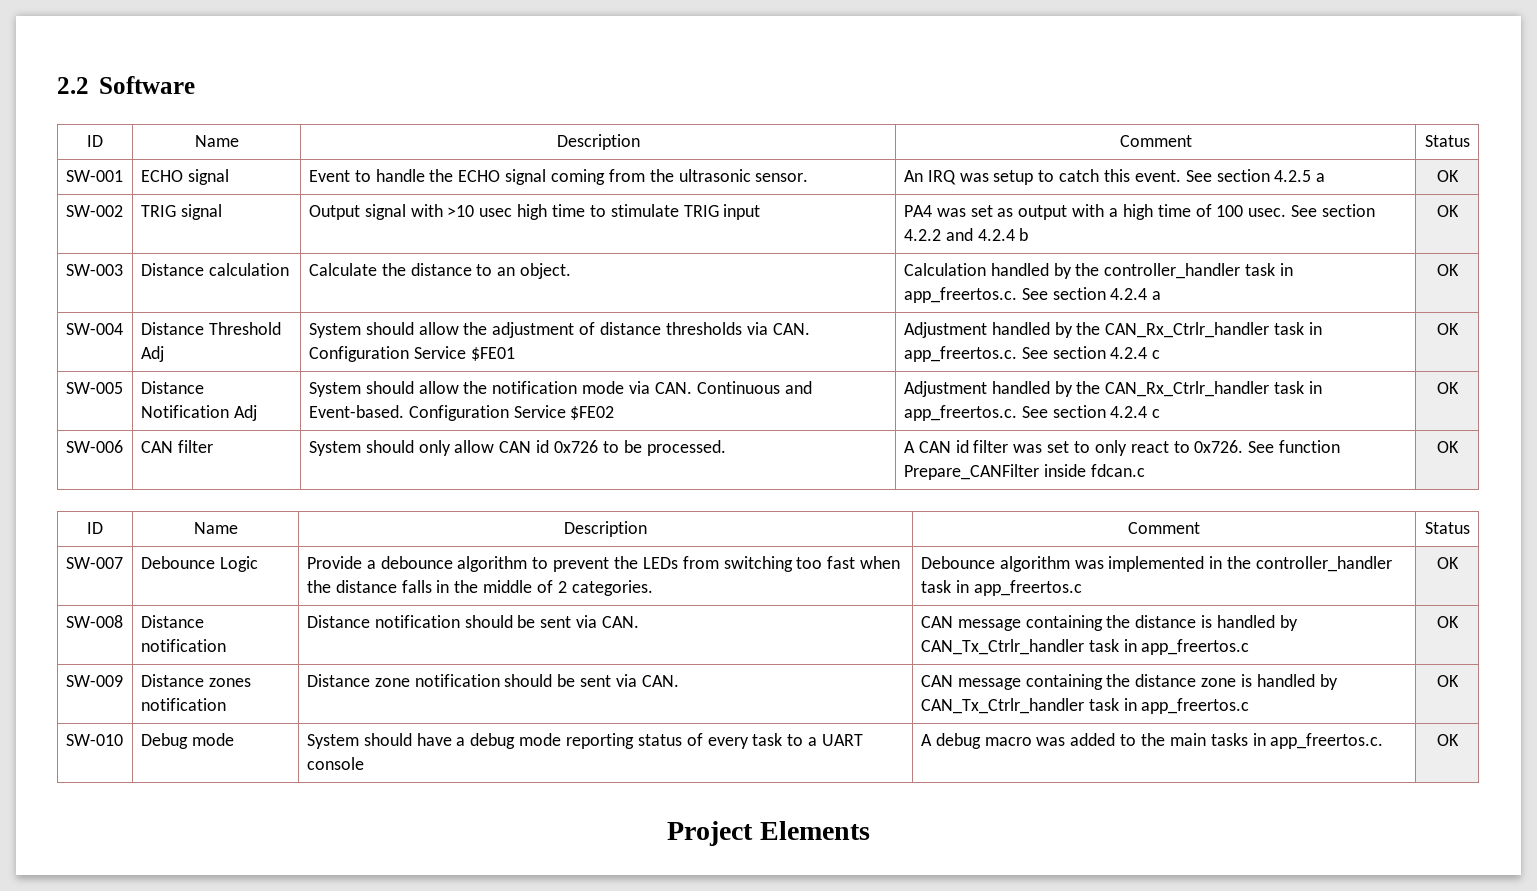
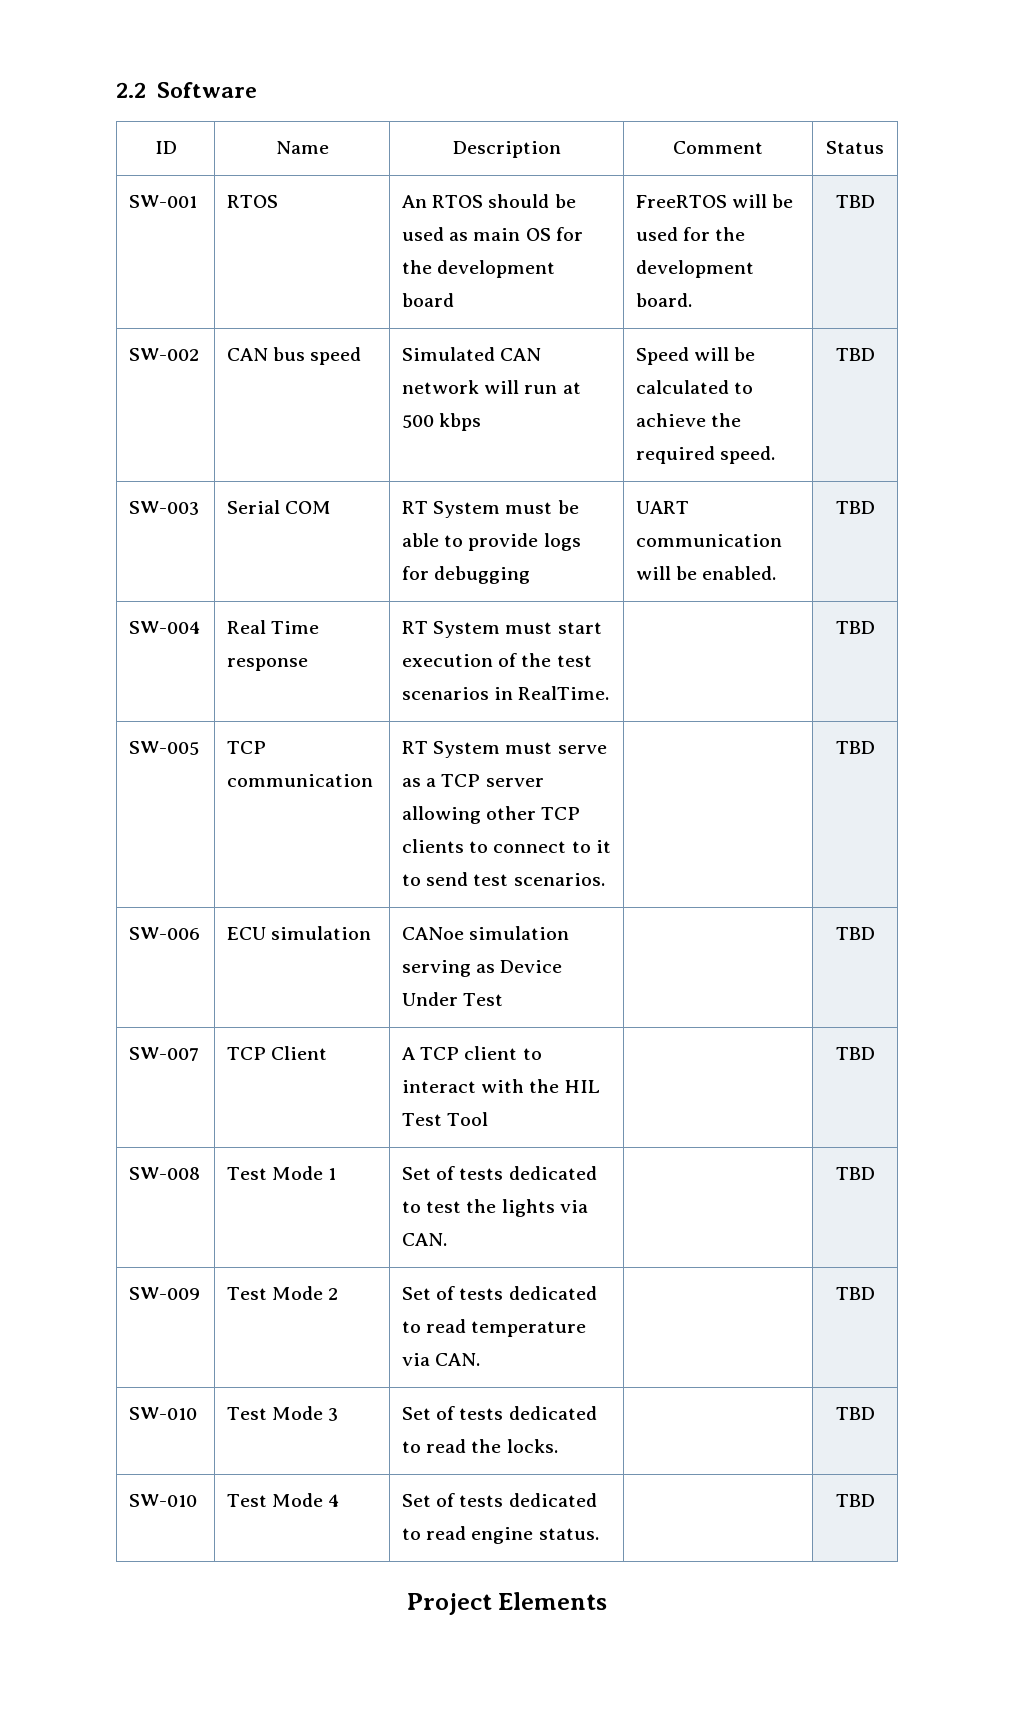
- SW-001 | ECHO signal | Event to handle the ECHO signal coming from the ultrasonic sensor. | An IRQ was setup to catch this event. See section 4.2.5 a | OK
- SW-002 | TRIG signal | Output signal with >10 usec high time to stimulate TRIG input | PA4 was set as output with a high time of 100 usec. See section 4.2.2 and 4.2.4 b | OK
- SW-003 | Distance calculation | Calculate the distance to an object. | Calculation handled by the controller_handler task in app_freertos.c. See section 4.2.4 a | OK
- SW-004 | Distance Threshold Adj | System should allow the adjustment of distance thresholds via CAN. Configuration Service $FE01 | Adjustment handled by the CAN_Rx_Ctrlr_handler task in app_freertos.c. See section 4.2.4 c | OK
- SW-005 | Distance Notification Adj | System should allow the notification mode via CAN. Continuous and Event-based. Configuration Service $FE02 | Adjustment handled by the CAN_Rx_Ctrlr_handler task in app_freertos.c. See section 4.2.4 c | OK
- SW-006 | CAN filter | System should only allow CAN id 0x726 to be processed. | A CAN id filter was set to only react to 0x726. See function Prepare_CANFilter inside fdcan.c | OK
- ID | Name | Description | Comment | Status
- SW-007 | Debounce Logic | Provide a debounce algorithm to prevent the LEDs from switching too fast when the distance falls in the middle of 2 categories. | Debounce algorithm was implemented in the controller_handler task in app_freertos.c | OK
- SW-008 | Distance notification | Distance notification should be sent via CAN. | CAN message containing the distance is handled by CAN_Tx_Ctrlr_handler task in app_freertos.c | OK
- SW-009 | Distance zones notification | Distance zone notification should be sent via CAN. | CAN message containing the distance zone is handled by CAN_Tx_Ctrlr_handler task in app_freertos.c | OK
- SW-010 | Debug mode | System should have a debug mode reporting status of every task to a UART console | A debug macro was added to the main tasks in app_freertos.c. | OK
+ SW-001 | RTOS | An RTOS should be used as main OS for the development board | FreeRTOS will be used for the development board. | TBD
+ SW-002 | CAN bus speed | Simulated CAN network will run at 500 kbps | Speed will be calculated to achieve the required speed. | TBD
+ SW-003 | Serial COM | RT System must be able to provide logs for debugging | UART communication will be enabled. | TBD
+ SW-004 | Real Time response | RT System must start execution of the test scenarios in RealTime. | | TBD
+ SW-005 | TCP communication | RT System must serve as a TCP server allowing other TCP clients to connect to it to send test scenarios. | | TBD
+ SW-006 | ECU simulation | CANoe simulation serving as Device Under Test | | TBD
+ SW-007 | TCP Client | A TCP client to interact with the HIL Test Tool | | TBD
+ SW-008 | Test Mode 1 | Set of tests dedicated to test the lights via CAN. | | TBD
+ SW-009 | Test Mode 2 | Set of tests dedicated to read temperature via CAN. | | TBD
+ SW-010 | Test Mode 3 | Set of tests dedicated to read the locks. | | TBD
+ SW-010 | Test Mode 4 | Set of tests dedicated to read engine status. | | TBD

